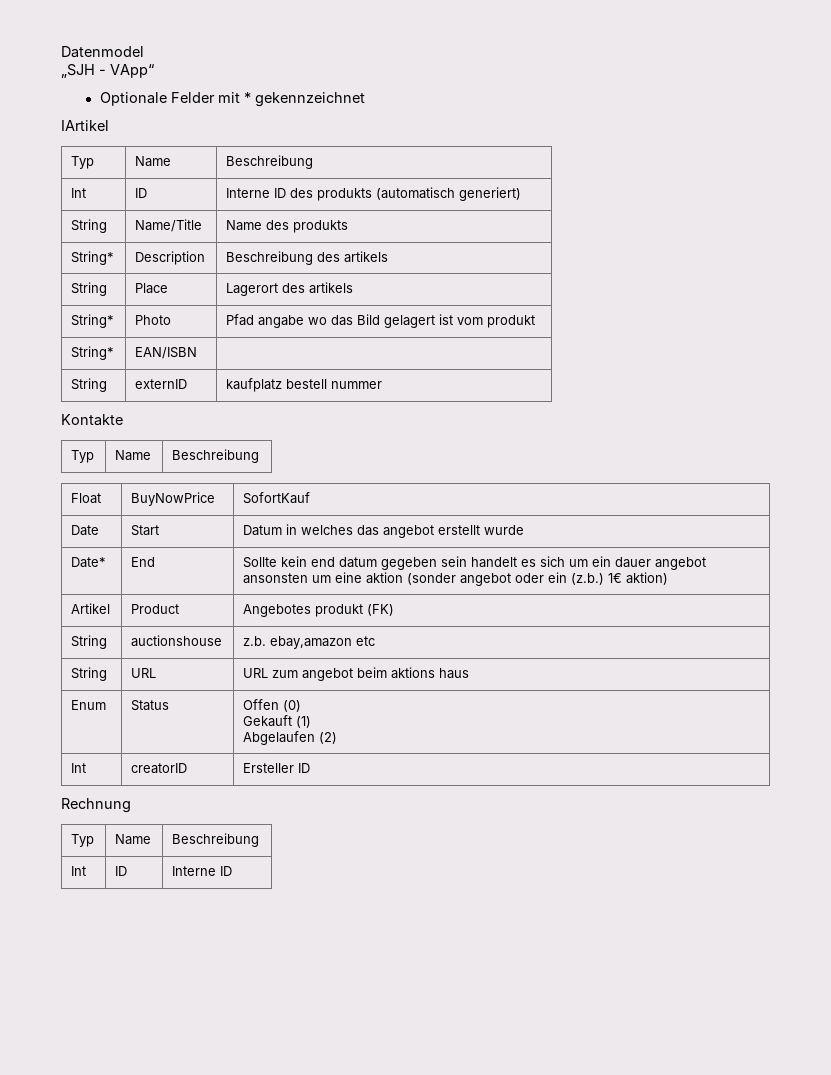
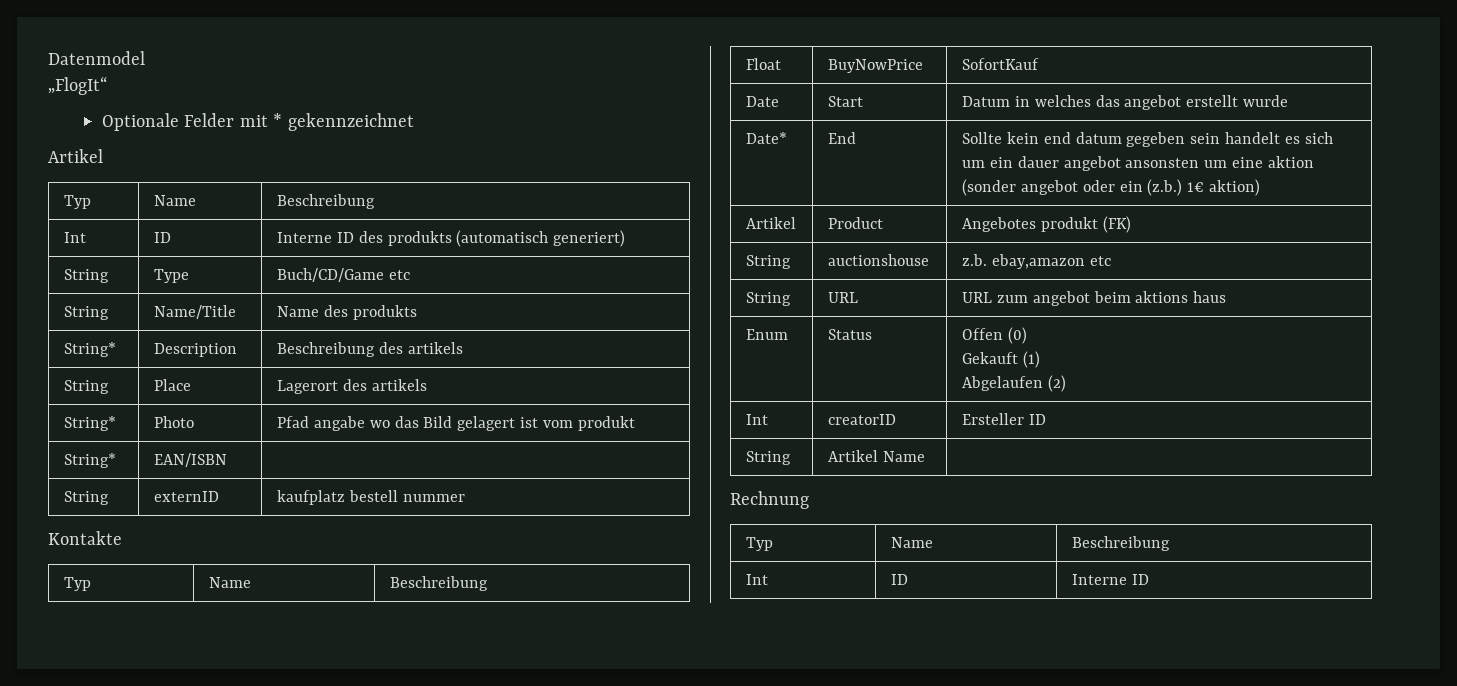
- „SJH - VApp“
+ „FlogIt“
  Optionale Felder mit * gekennzeichnet
- IArtikel
+ Artikel
+ String | Type | Buch/CD/Game etc
+ String | Artikel Name |

